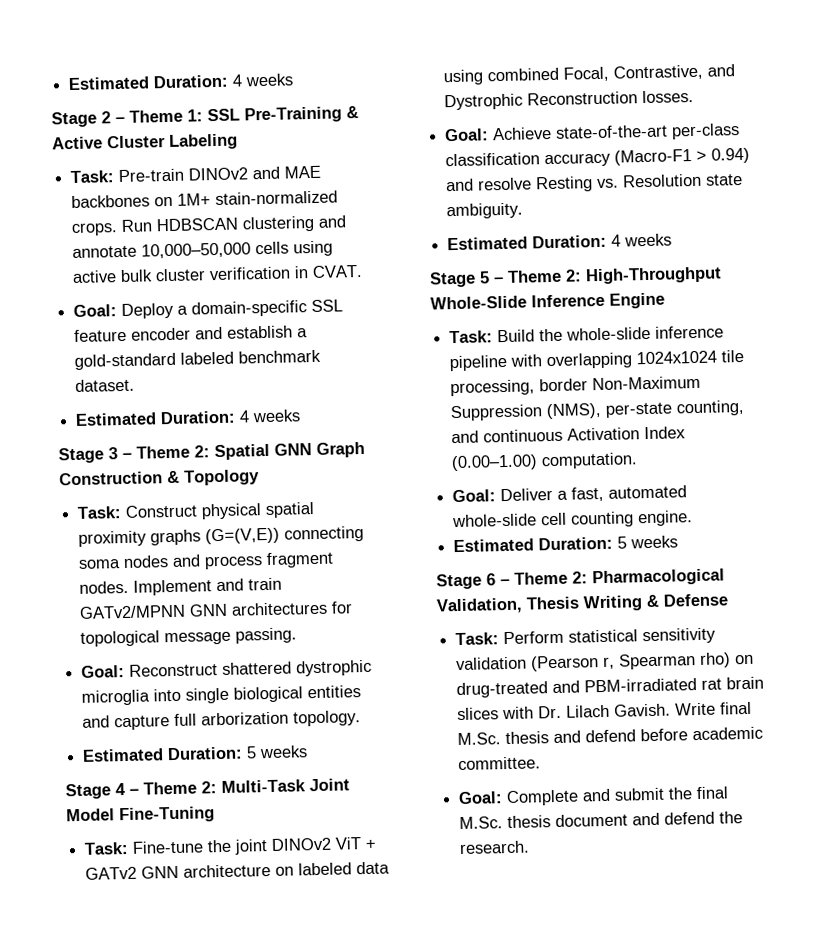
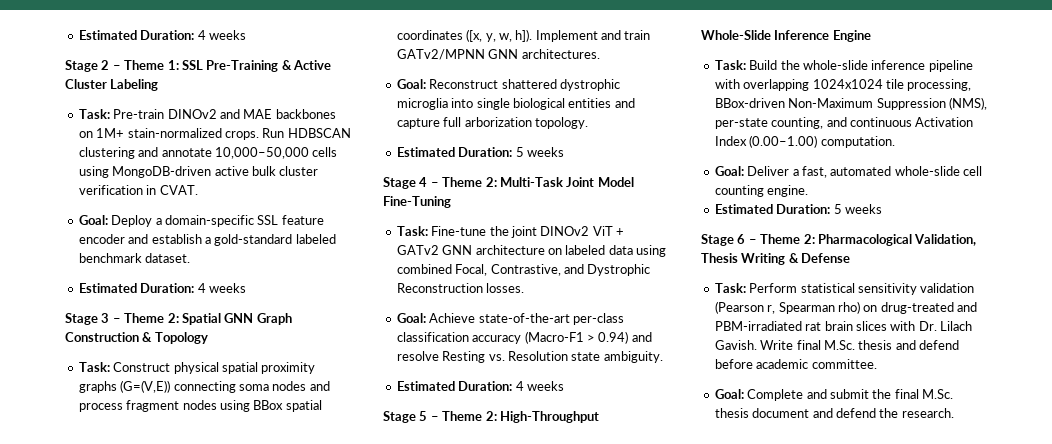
- Run HDBSCAN clustering and annotate 10,000–50,000 cells using active bulk cluster verification in CVAT.
+ Run HDBSCAN clustering and annotate 10,000–50,000 cells using MongoDB-driven active bulk cluster verification in CVAT.
- Task: Construct physical spatial proximity graphs (G=(V,E)) connecting soma nodes and process fragment nodes.
+ Task: Construct physical spatial proximity graphs (G=(V,E)) connecting soma nodes and process fragment nodes using BBox spatial coordinates ([x, y, w, h]).
- Implement and train GATv2/MPNN GNN architectures for topological message passing.
+ Implement and train GATv2/MPNN GNN architectures.
- Task: Build the whole-slide inference pipeline with overlapping 1024x1024 tile processing, border Non-Maximum Suppression (NMS), per-state counting, and continuous Activation Index (0.00–1.00) computation.
+ Task: Build the whole-slide inference pipeline with overlapping 1024x1024 tile processing, BBox-driven Non-Maximum Suppression (NMS), per-state counting, and continuous Activation Index (0.00–1.00) computation.

